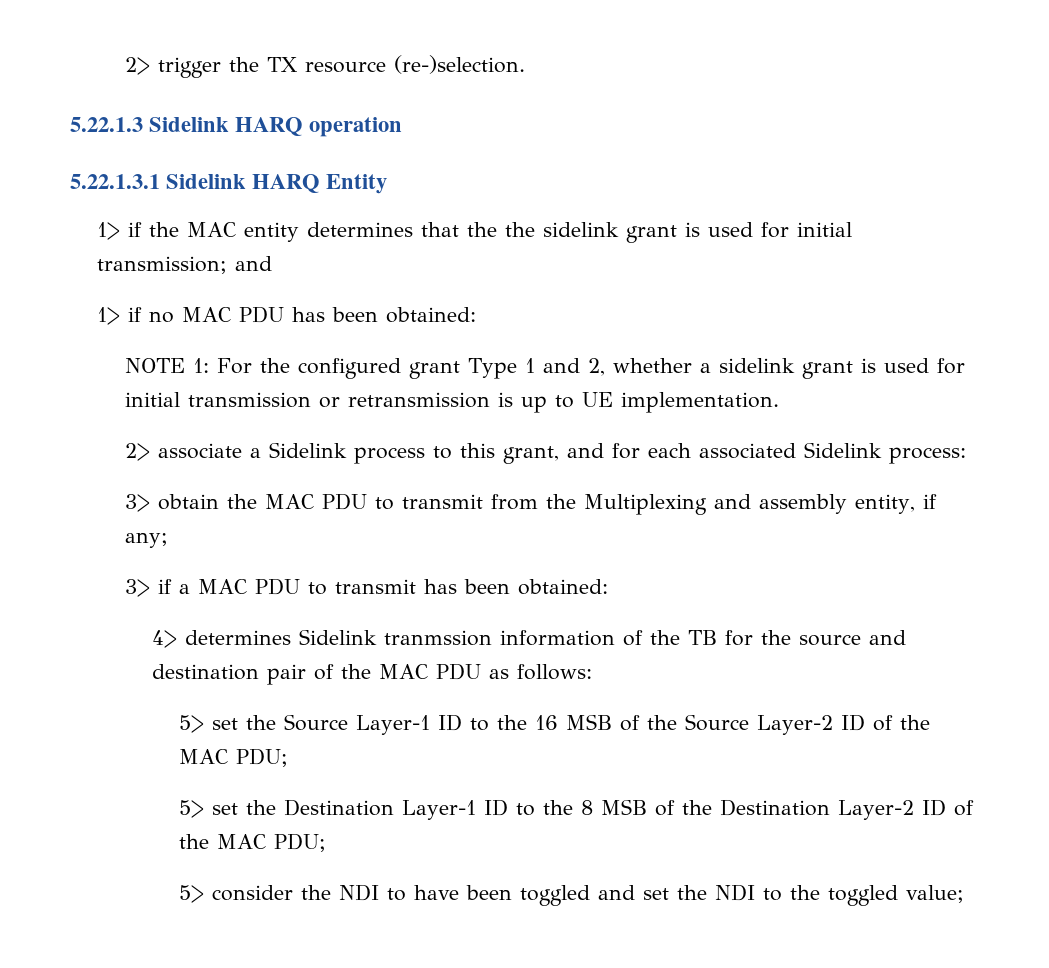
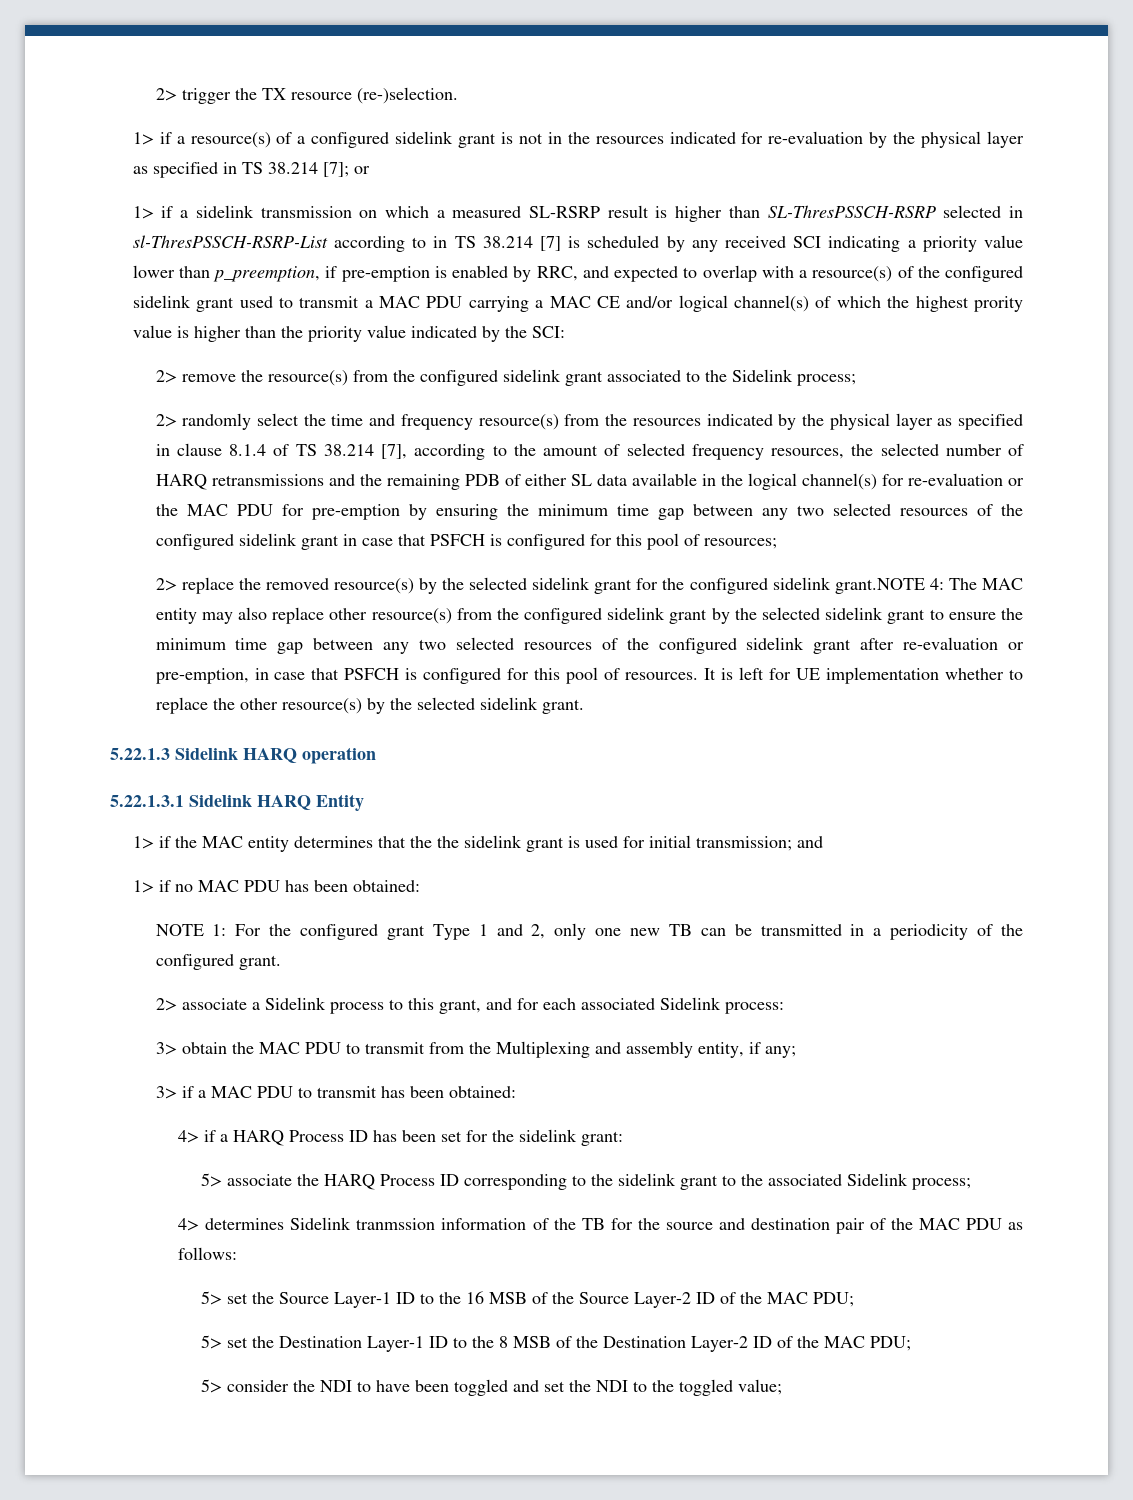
+ 1> if a resource(s) of a configured sidelink grant is not in the resources indicated for re-evaluation by the physical layer as specified in TS 38.214 [7]; or
+ 1> if a sidelink transmission on which a measured SL-RSRP result is higher than SL-ThresPSSCH-RSRP selected in sl-ThresPSSCH-RSRP-List according to in TS 38.214 [7] is scheduled by any received SCI indicating a priority value lower than p_preemption, if pre-emption is enabled by RRC, and expected to overlap with a resource(s) of the configured sidelink grant used to transmit a MAC PDU carrying a MAC CE and/or logical channel(s) of which the highest prority value is higher than the priority value indicated by the SCI:
+ 2> remove the resource(s) from the configured sidelink grant associated to the Sidelink process;
+ 2> randomly select the time and frequency resource(s) from the resources indicated by the physical layer as specified in clause 8.1.4 of TS 38.214 [7], according to the amount of selected frequency resources, the selected number of HARQ retransmissions and the remaining PDB of either SL data available in the logical channel(s) for re-evaluation or the MAC PDU for pre-emption by ensuring the minimum time gap between any two selected resources of the configured sidelink grant in case that PSFCH is configured for this pool of resources;
+ 2> replace the removed resource(s) by the selected sidelink grant for the configured sidelink grant.NOTE 4: The MAC entity may also replace other resource(s) from the configured sidelink grant by the selected sidelink grant to ensure the minimum time gap between any two selected resources of the configured sidelink grant after re-evaluation or pre-emption, in case that PSFCH is configured for this pool of resources. It is left for UE implementation whether to replace the other resource(s) by the selected sidelink grant.
- NOTE 1: For the configured grant Type 1 and 2, whether a sidelink grant is used for initial transmission or retransmission is up to UE implementation.
+ NOTE 1: For the configured grant Type 1 and 2, only one new TB can be transmitted in a periodicity of the configured grant.
+ 4> if a HARQ Process ID has been set for the sidelink grant:
+ 5> associate the HARQ Process ID corresponding to the sidelink grant to the associated Sidelink process;

